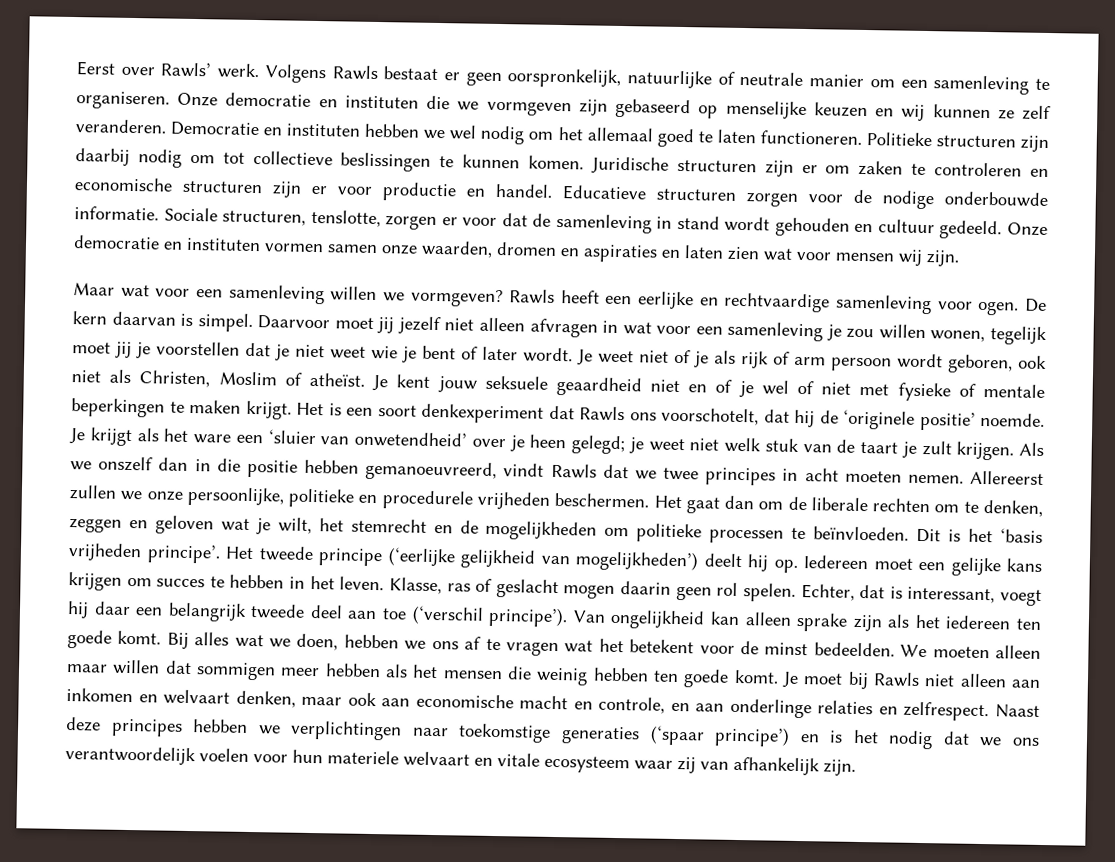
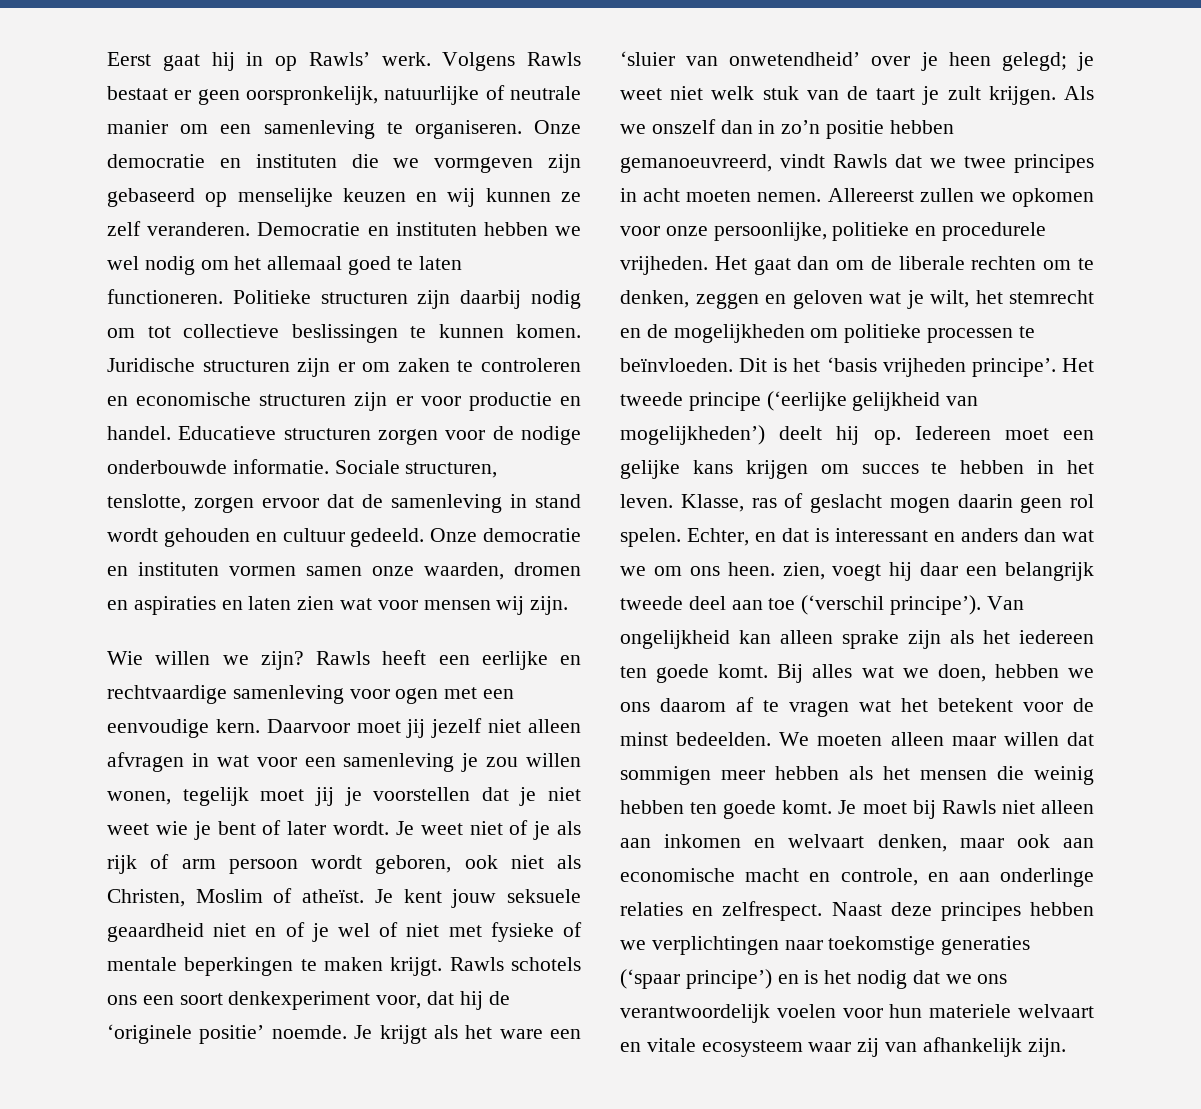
- Eerst over Rawls’ werk.
+ Eerst gaat hij in op Rawls’ werk.
- Sociale structuren, tenslotte, zorgen er voor dat de samenleving in stand wordt gehouden en cultuur gedeeld.
+ Sociale structuren, tenslotte, zorgen ervoor dat de samenleving in stand wordt gehouden en cultuur gedeeld.
- Maar wat voor een samenleving willen we vormgeven?
+ Wie willen we zijn?
- Rawls heeft een eerlijke en rechtvaardige samenleving voor ogen. De kern daarvan is simpel.
+ Rawls heeft een eerlijke en rechtvaardige samenleving voor ogen met een eenvoudige kern.
- Het is een soort denkexperiment dat Rawls ons voorschotelt, dat hij de ‘originele positie’ noemde.
+ Rawls schotels ons een soort denkexperiment voor, dat hij de ‘originele positie’ noemde.
- Als we onszelf dan in die positie hebben gemanoeuvreerd, vindt Rawls dat we twee principes in acht moeten nemen.
+ Als we onszelf dan in zo’n positie hebben gemanoeuvreerd, vindt Rawls dat we twee principes in acht moeten nemen.
- Allereerst zullen we onze persoonlijke, politieke en procedurele vrijheden beschermen.
+ Allereerst zullen we opkomen voor onze persoonlijke, politieke en procedurele vrijheden.
- Echter, dat is interessant, voegt hij daar een belangrijk tweede deel aan toe (‘verschil principe’).
+ Echter, en dat is interessant en anders dan wat we om ons heen. zien, voegt hij daar een belangrijk tweede deel aan toe (‘verschil principe’).
- Bij alles wat we doen, hebben we ons af te vragen wat het betekent voor de minst bedeelden.
+ Bij alles wat we doen, hebben we ons daarom af te vragen wat het betekent voor de minst bedeelden.

